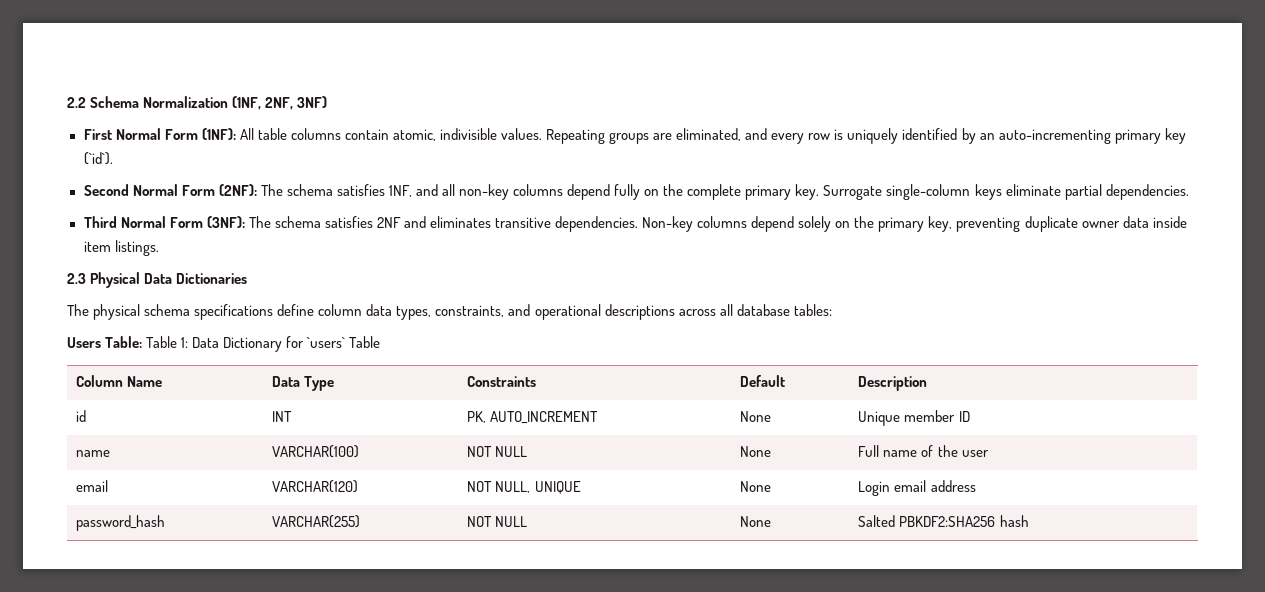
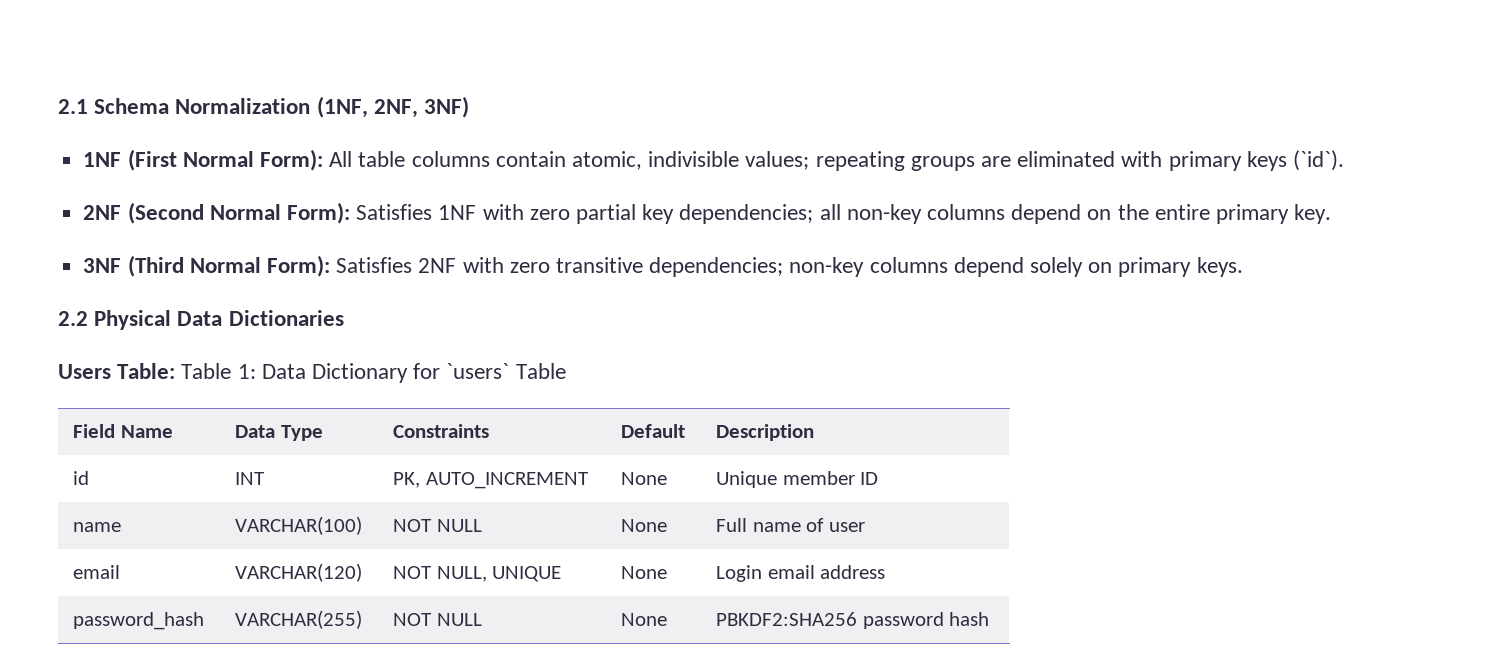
- 2.2 Schema Normalization (1NF, 2NF, 3NF)
+ 2.1 Schema Normalization (1NF, 2NF, 3NF)
- First Normal Form (1NF): All table columns contain atomic, indivisible values. Repeating groups are eliminated, and every row is uniquely identified by an auto-incrementing primary key (`id`).
- Second Normal Form (2NF): The schema satisfies 1NF, and all non-key columns depend fully on the complete primary key. Surrogate single-column keys eliminate partial dependencies.
- Third Normal Form (3NF): The schema satisfies 2NF and eliminates transitive dependencies. Non-key columns depend solely on the primary key, preventing duplicate owner data inside item listings.
- 2.3 Physical Data Dictionaries
- The physical schema specifications define column data types, constraints, and operational descriptions across all database tables:
+ 1NF (First Normal Form): All table columns contain atomic, indivisible values; repeating groups are eliminated with primary keys (`id`).
+ 2NF (Second Normal Form): Satisfies 1NF with zero partial key dependencies; all non-key columns depend on the entire primary key.
+ 3NF (Third Normal Form): Satisfies 2NF with zero transitive dependencies; non-key columns depend solely on primary keys.
+ 2.2 Physical Data Dictionaries
- Column Name | Data Type | Constraints | Default | Description
+ Field Name | Data Type | Constraints | Default | Description
- name | VARCHAR(100) | NOT NULL | None | Full name of the user
+ name | VARCHAR(100) | NOT NULL | None | Full name of user
- password_hash | VARCHAR(255) | NOT NULL | None | Salted PBKDF2:SHA256 hash
+ password_hash | VARCHAR(255) | NOT NULL | None | PBKDF2:SHA256 password hash

